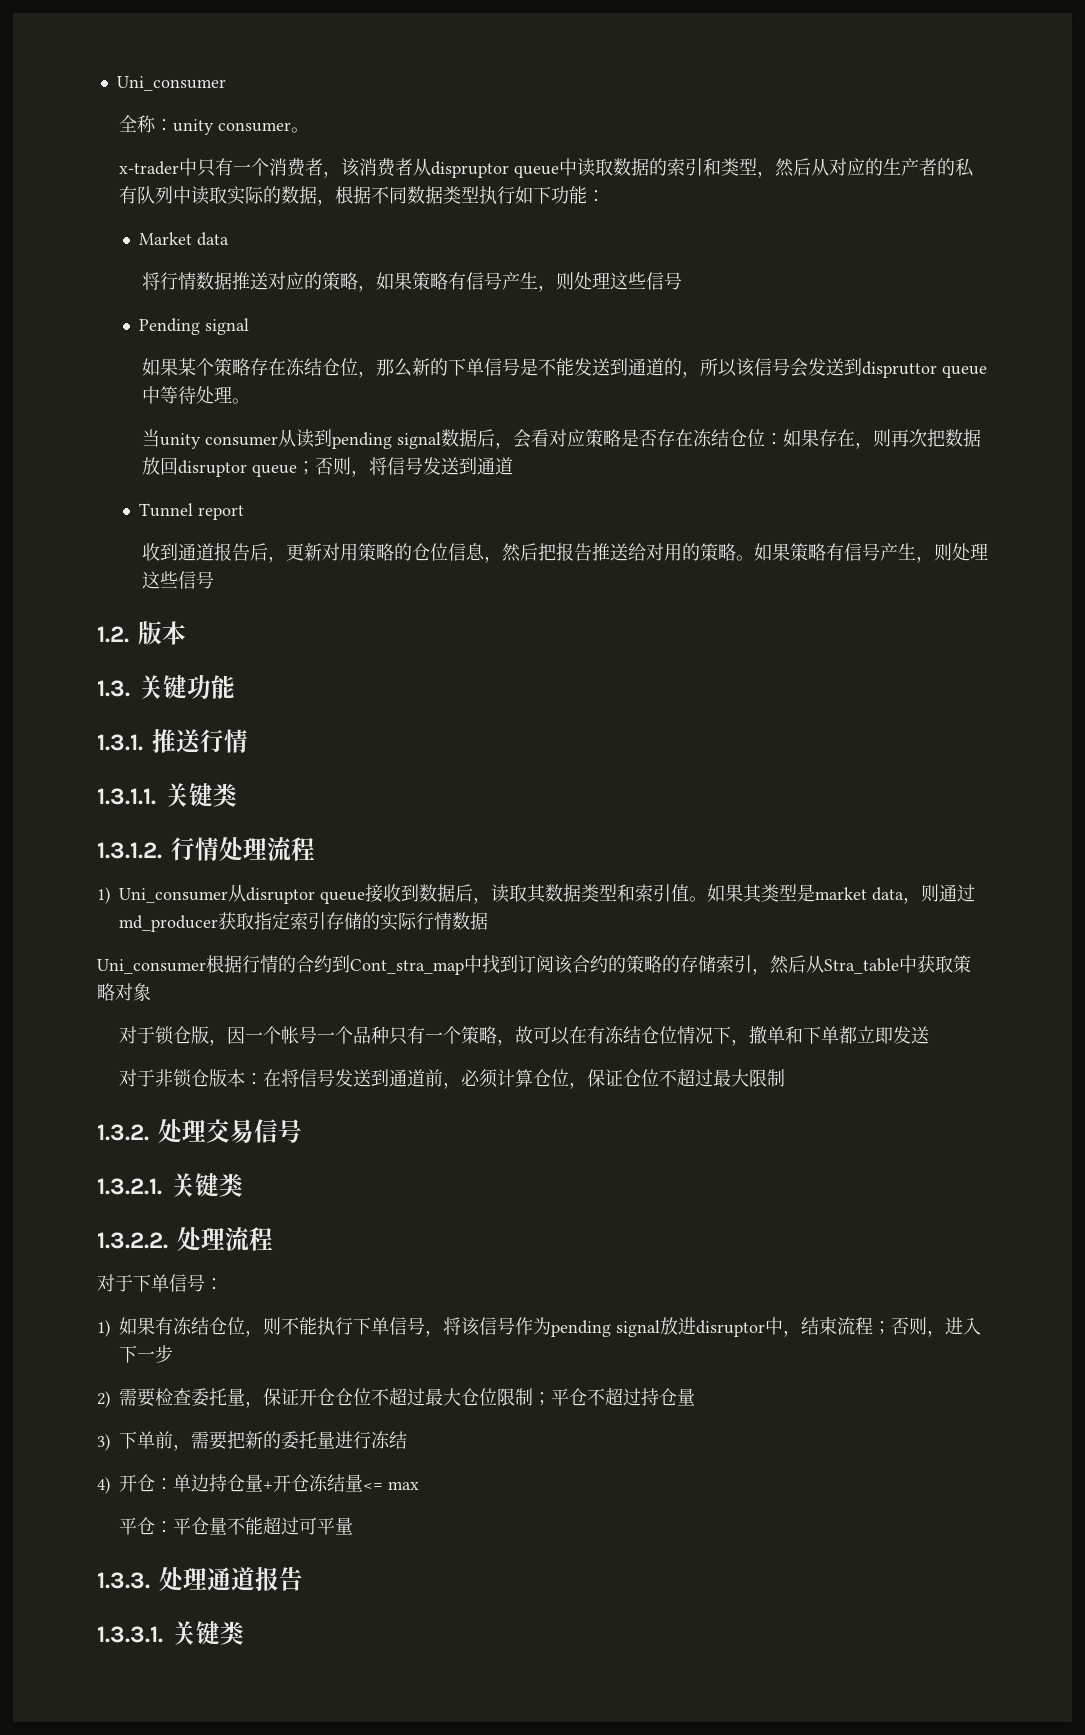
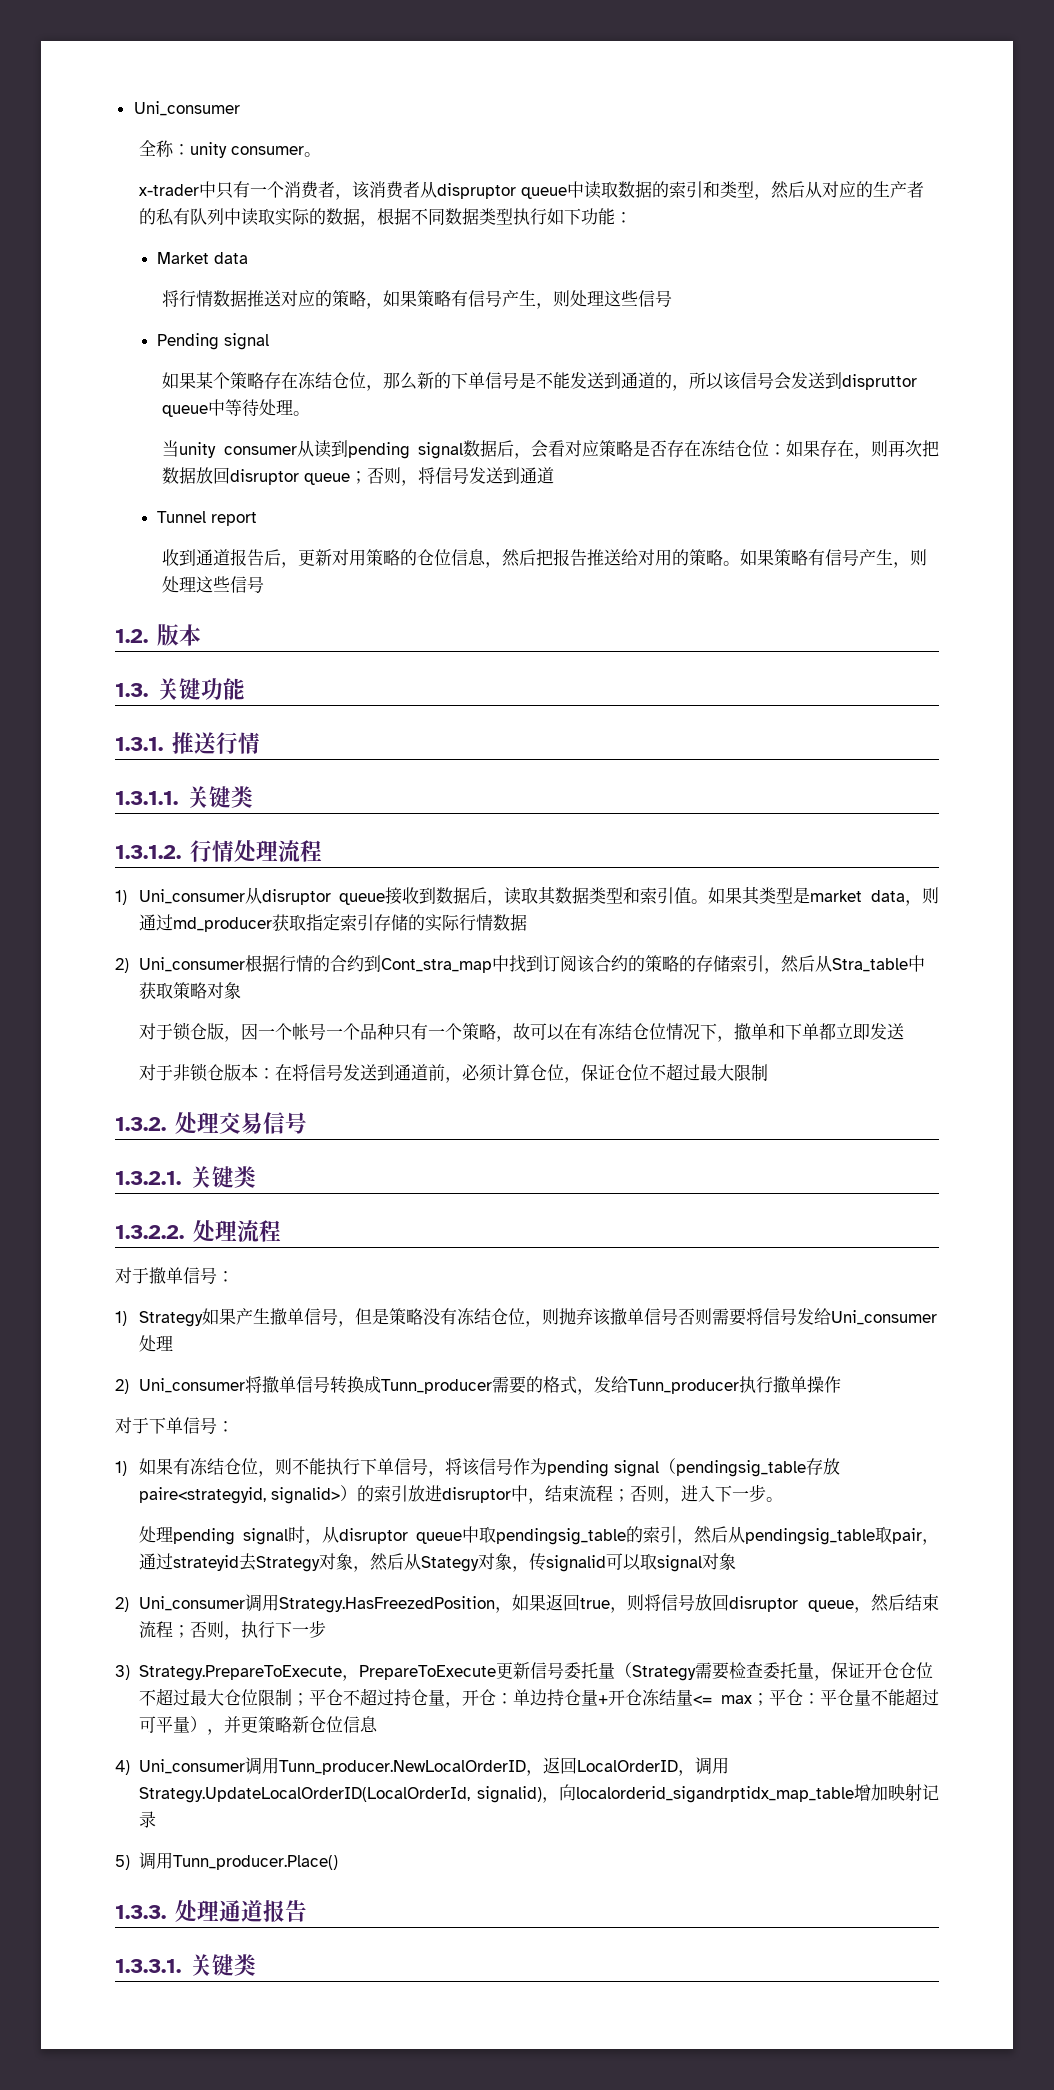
- Uni_consumer根据行情的合约到Cont_stra_map中找到订阅该合约的策略的存储索引，然后从Stra_table中获取策略对象
+ 2) Uni_consumer根据行情的合约到Cont_stra_map中找到订阅该合约的策略的存储索引，然后从Stra_table中获取策略对象
+ 对于撤单信号：
+ 1) Strategy如果产生撤单信号，但是策略没有冻结仓位，则抛弃该撤单信号否则需要将信号发给Uni_consumer处理
+ 2) Uni_consumer将撤单信号转换成Tunn_producer需要的格式，发给Tunn_producer执行撤单操作
- 1)如果有冻结仓位，则不能执行下单信号，将该信号作为pending signal放进disruptor中，结束流程；否则，进入下一步
- 2)需要检查委托量，保证开仓仓位不超过最大仓位限制；平仓不超过持仓量
- 3)下单前，需要把新的委托量进行冻结
- 4)开仓：单边持仓量+开仓冻结量<= max
- 平仓：平仓量不能超过可平量
+ 1)如果有冻结仓位，则不能执行下单信号，将该信号作为pending signal（pendingsig_table存放paire<strategyid, signalid>）的索引放进disruptor中，结束流程；否则，进入下一步。
+ 处理pending signal时，从disruptor queue中取pendingsig_table的索引，然后从pendingsig_table取pair，通过strateyid去Strategy对象，然后从Stategy对象，传signalid可以取signal对象
+ 2) Uni_consumer调用Strategy.HasFreezedPosition，如果返回true，则将信号放回disruptor queue，然后结束流程；否则，执行下一步
+ 3) Strategy.PrepareToExecute，PrepareToExecute更新信号委托量（Strategy需要检查委托量，保证开仓仓位不超过最大仓位限制；平仓不超过持仓量，开仓：单边持仓量+开仓冻结量<= max；平仓：平仓量不能超过可平量），并更策略新仓位信息
+ 4) Uni_consumer调用Tunn_producer.NewLocalOrderID，返回LocalOrderID，调用Strategy.UpdateLocalOrderID(LocalOrderId, signalid)，向localorderid_sigandrptidx_map_table增加映射记录
+ 5)调用Tunn_producer.Place()

